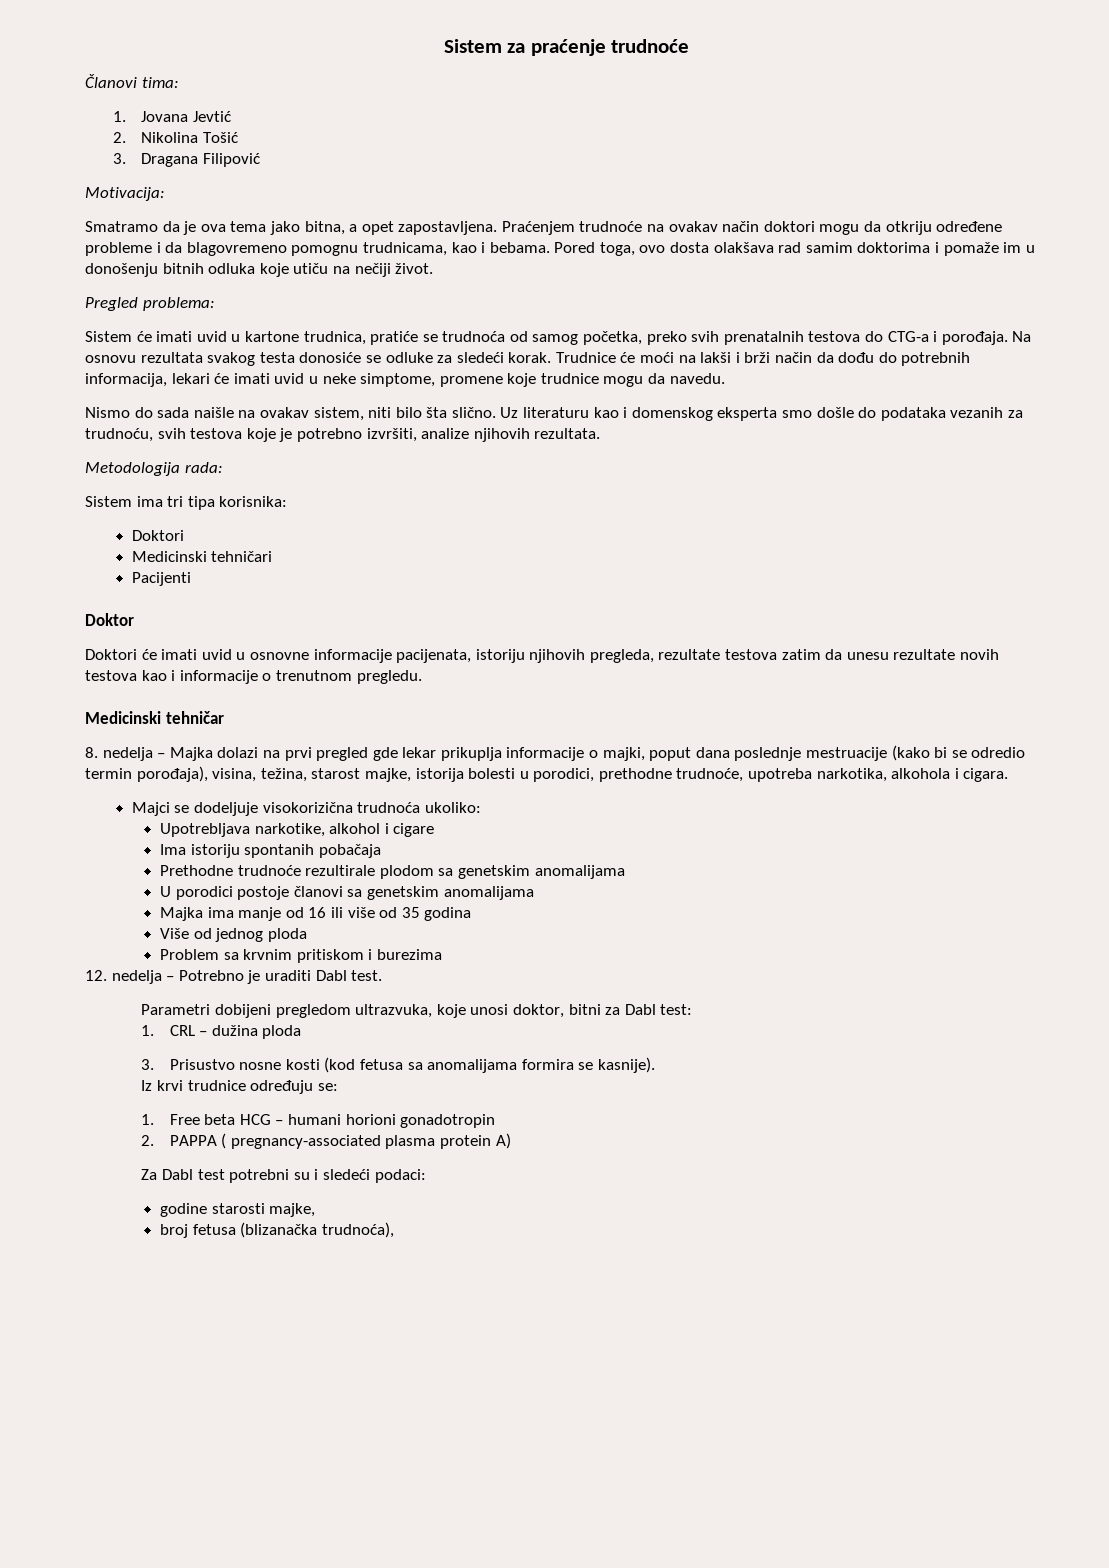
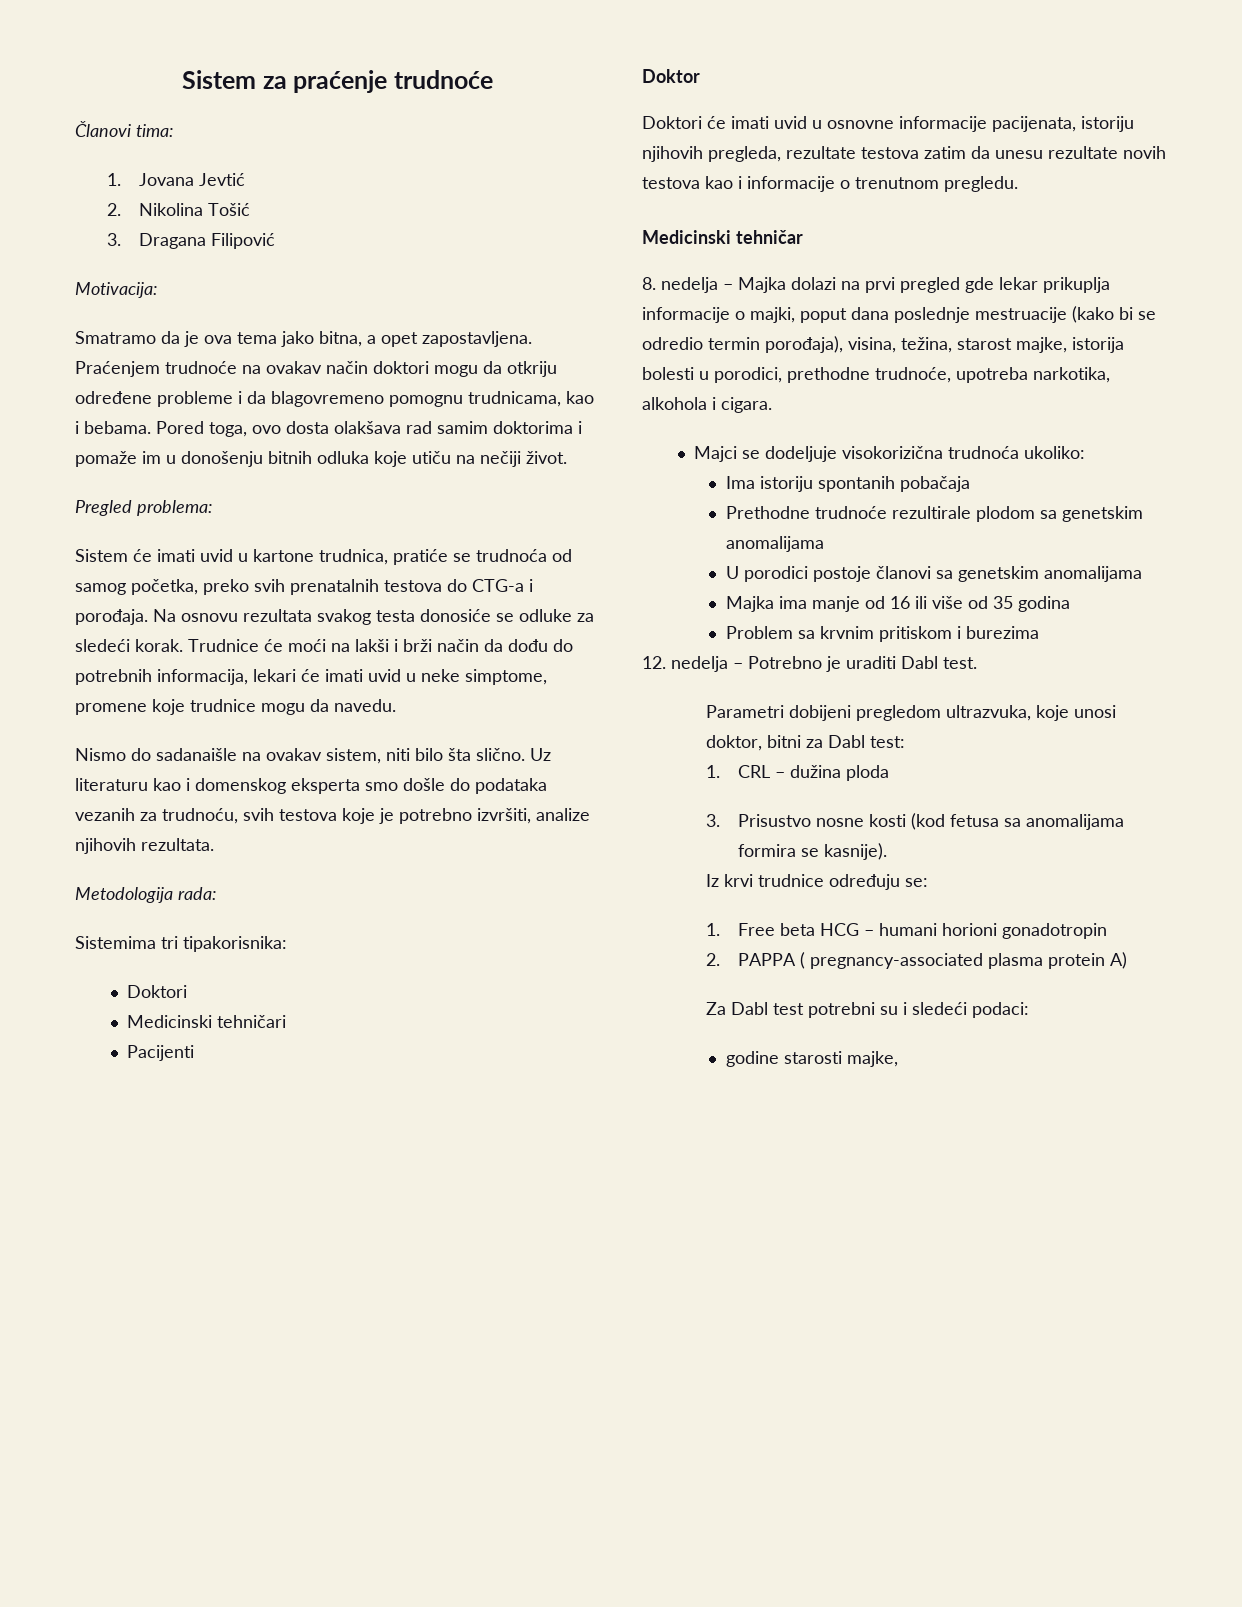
- Nismo do sada naišle na ovakav sistem, niti bilo šta slično.
+ Nismo do sadanaišle na ovakav sistem, niti bilo šta slično.
- Sistem ima tri tipa korisnika:
+ Sistemima tri tipakorisnika:
- Upotrebljava narkotike, alkohol i cigare
- Više od jednog ploda
- broj fetusa (blizanačka trudnoća),

